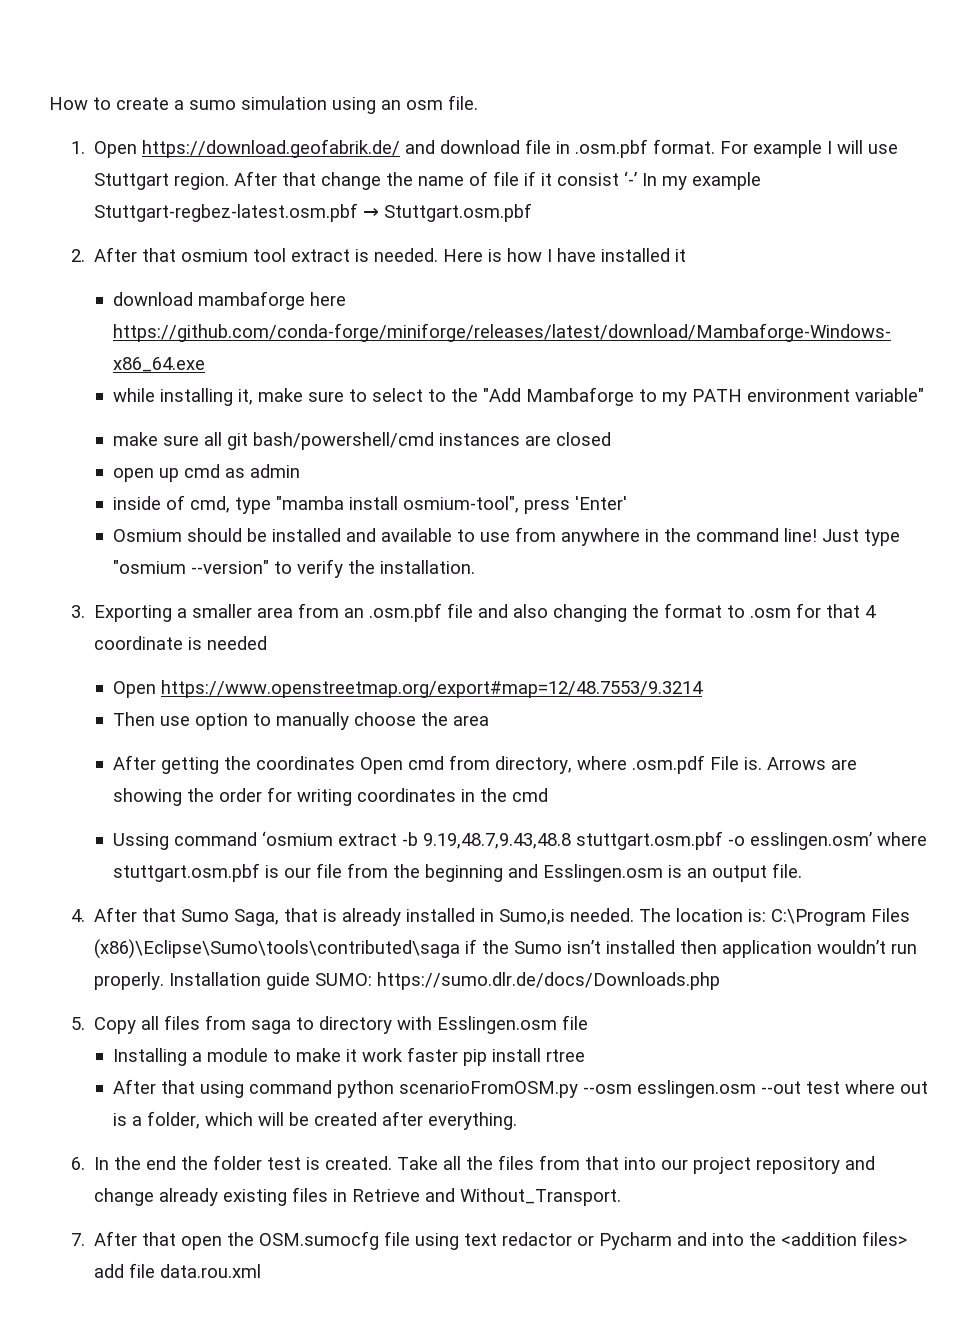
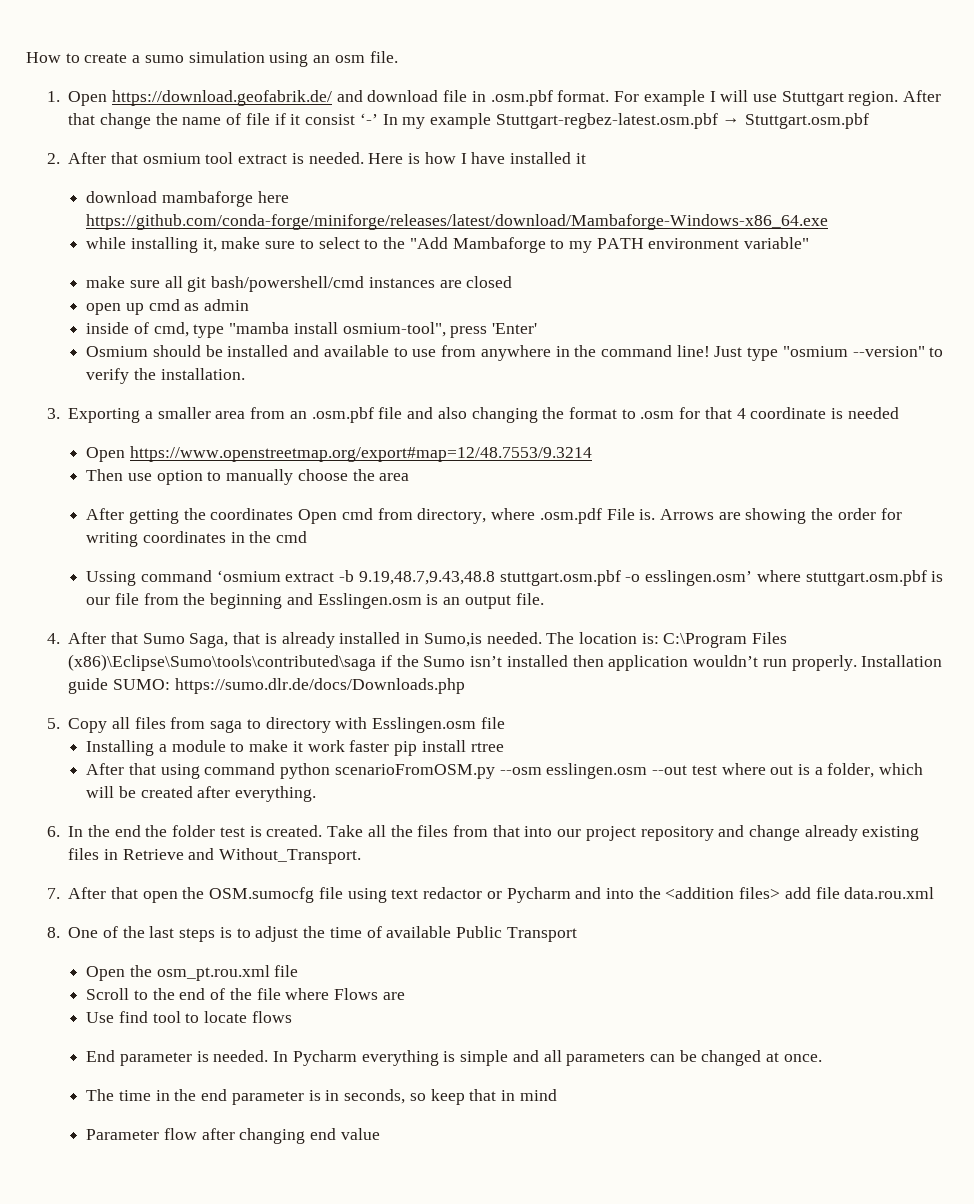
+ 8. One of the last steps is to adjust the time of available Public Transport
+ Open the osm_pt.rou.xml file
+ Scroll to the end of the file where Flows are
+ Use find tool to locate flows
+ End parameter is needed. In Pycharm everything is simple and all parameters can be changed at once.
+ The time in the end parameter is in seconds, so keep that in mind
+ Parameter flow after changing end value

